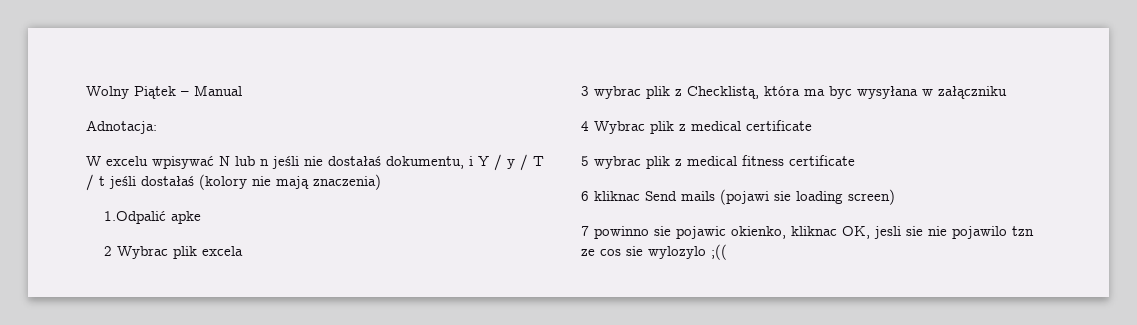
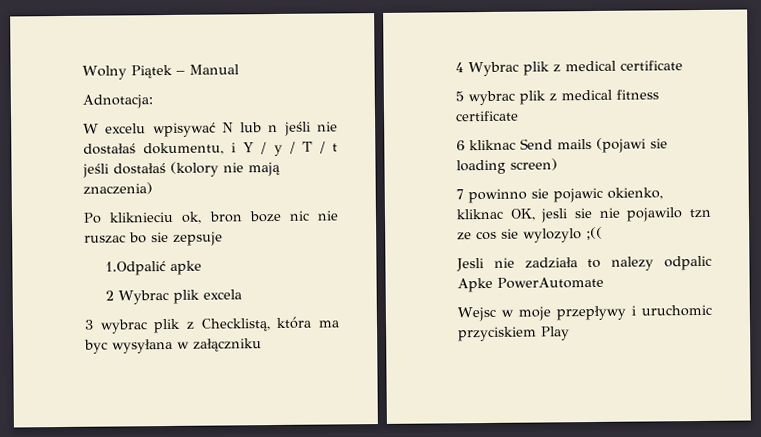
+ Po kliknieciu ok, bron boze nic nie ruszac bo sie zepsuje
+ Jesli nie zadziała to nalezy odpalic Apke PowerAutomate
+ Wejsc w moje przepływy i uruchomic przyciskiem Play

